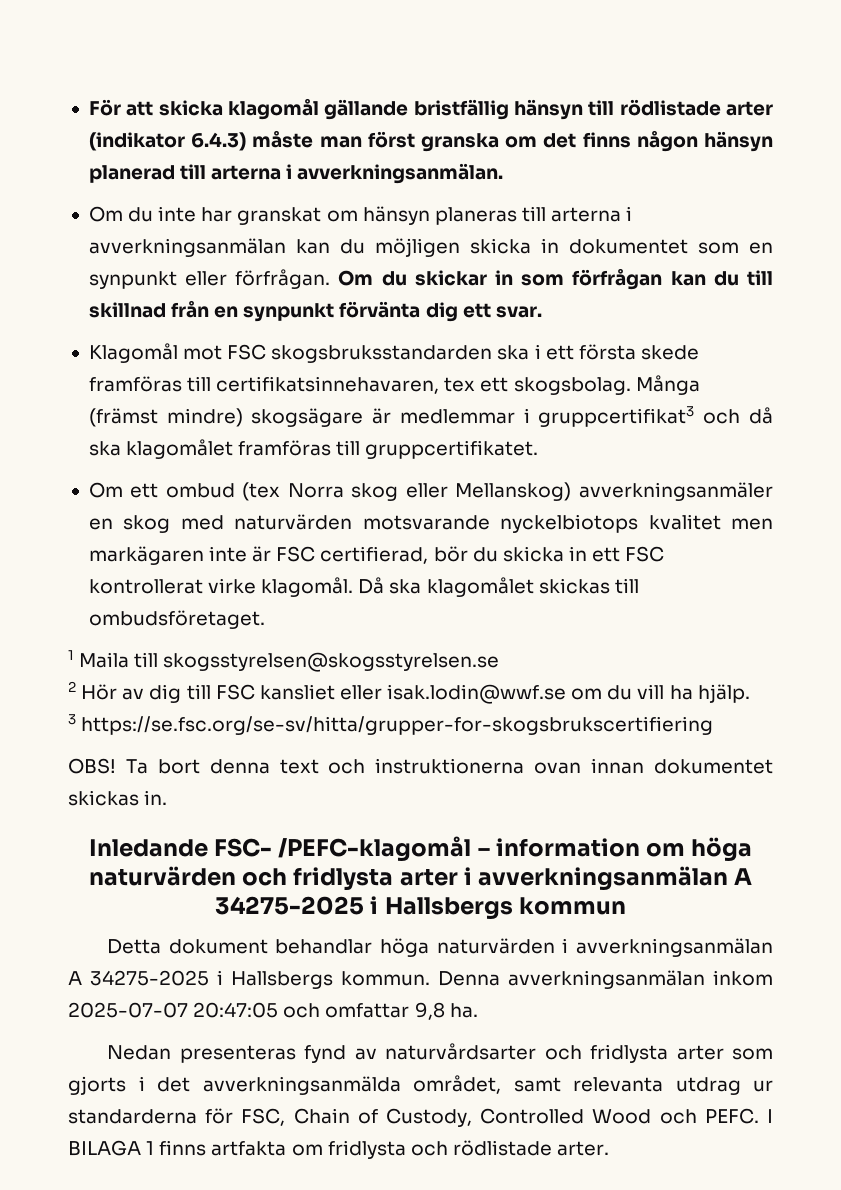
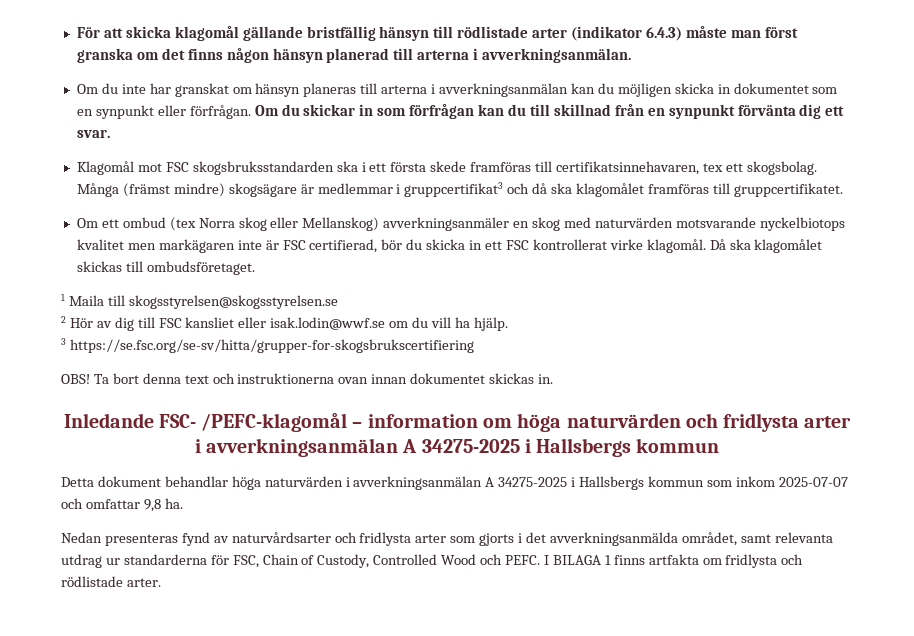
- Detta dokument behandlar höga naturvärden i avverkningsanmälan A 34275-2025 i Hallsbergs kommun. Denna avverkningsanmälan inkom 2025-07-07 20:47:05 och omfattar 9,8 ha.
+ Detta dokument behandlar höga naturvärden i avverkningsanmälan A 34275-2025 i Hallsbergs kommun som inkom 2025-07-07 och omfattar 9,8 ha.

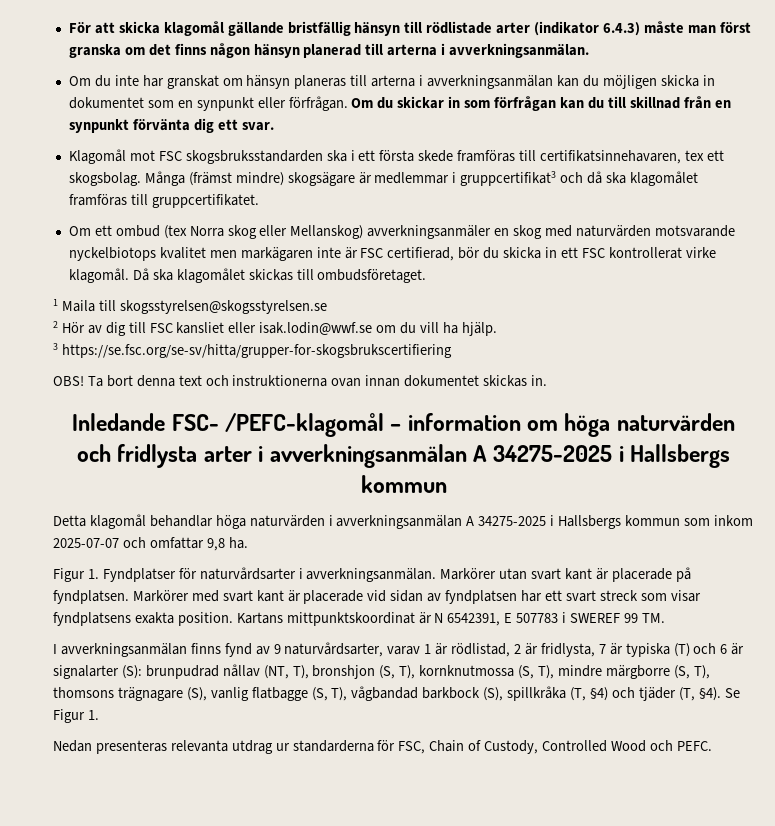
- Detta dokument behandlar höga naturvärden i avverkningsanmälan A 34275-2025 i Hallsbergs kommun som inkom 2025-07-07 och omfattar 9,8 ha.
+ Detta klagomål behandlar höga naturvärden i avverkningsanmälan A 34275-2025 i Hallsbergs kommun som inkom 2025-07-07 och omfattar 9,8 ha.
- Nedan presenteras fynd av naturvårdsarter och fridlysta arter som gjorts i det avverkningsanmälda området, samt relevanta utdrag ur standarderna för FSC, Chain of Custody, Controlled Wood och PEFC. I BILAGA 1 finns artfakta om fridlysta och rödlistade arter.
+ Figur 1. Fyndplatser för naturvårdsarter i avverkningsanmälan. Markörer utan svart kant är placerade på fyndplatsen. Markörer med svart kant är placerade vid sidan av fyndplatsen har ett svart streck som visar fyndplatsens exakta position. Kartans mittpunktskoordinat är N 6542391, E 507783 i SWEREF 99 TM.
+ I avverkningsanmälan finns fynd av 9 naturvårdsarter, varav 1 är rödlistad, 2 är fridlysta, 7 är typiska (T) och 6 är signalarter (S): brunpudrad nållav (NT, T), bronshjon (S, T), kornknutmossa (S, T), mindre märgborre (S, T), thomsons trägnagare (S), vanlig flatbagge (S, T), vågbandad barkbock (S), spillkråka (T, §4) och tjäder (T, §4). Se Figur 1.
+ Nedan presenteras relevanta utdrag ur standarderna för FSC, Chain of Custody, Controlled Wood och PEFC.

